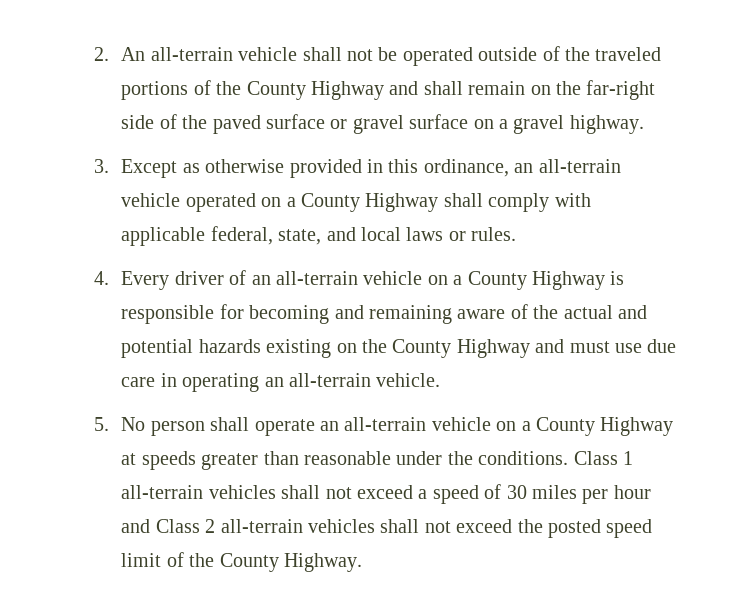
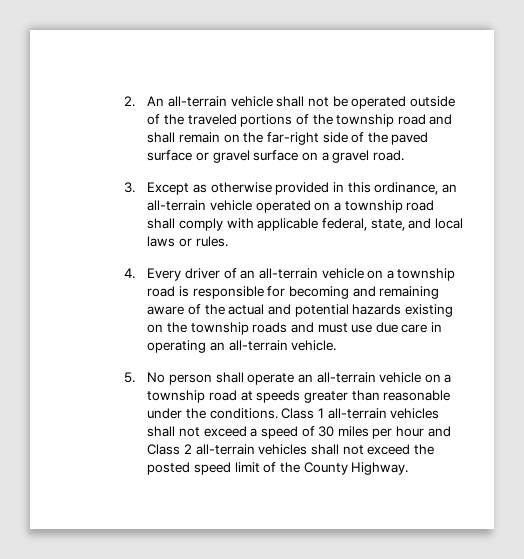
- 2. An all-terrain vehicle shall not be operated outside of the traveled portions of the County Highway and shall remain on the far-right side of the paved surface or gravel surface on a gravel highway.
+ 2. An all-terrain vehicle shall not be operated outside of the traveled portions of the township road and shall remain on the far-right side of the paved surface or gravel surface on a gravel road.
- 3. Except as otherwise provided in this ordinance, an all-terrain vehicle operated on a County Highway shall comply with applicable federal, state, and local laws or rules.
+ 3. Except as otherwise provided in this ordinance, an all-terrain vehicle operated on a township road shall comply with applicable federal, state, and local laws or rules.
- 4. Every driver of an all-terrain vehicle on a County Highway is responsible for becoming and remaining aware of the actual and potential hazards existing on the County Highway and must use due care in operating an all-terrain vehicle.
+ 4. Every driver of an all-terrain vehicle on a township road is responsible for becoming and remaining aware of the actual and potential hazards existing on the township roads and must use due care in operating an all-terrain vehicle.
- 5. No person shall operate an all-terrain vehicle on a County Highway at speeds greater than reasonable under the conditions.
+ 5. No person shall operate an all-terrain vehicle on a township road at speeds greater than reasonable under the conditions.

